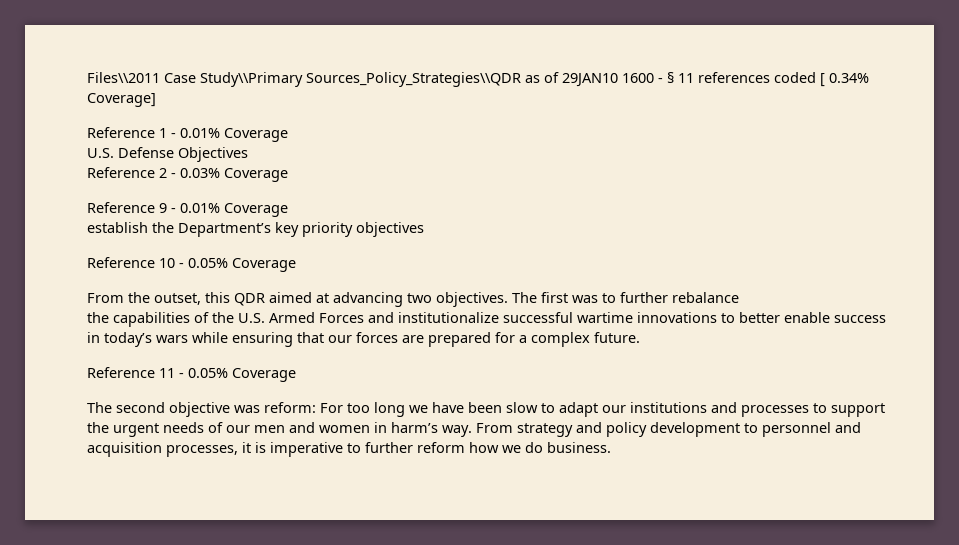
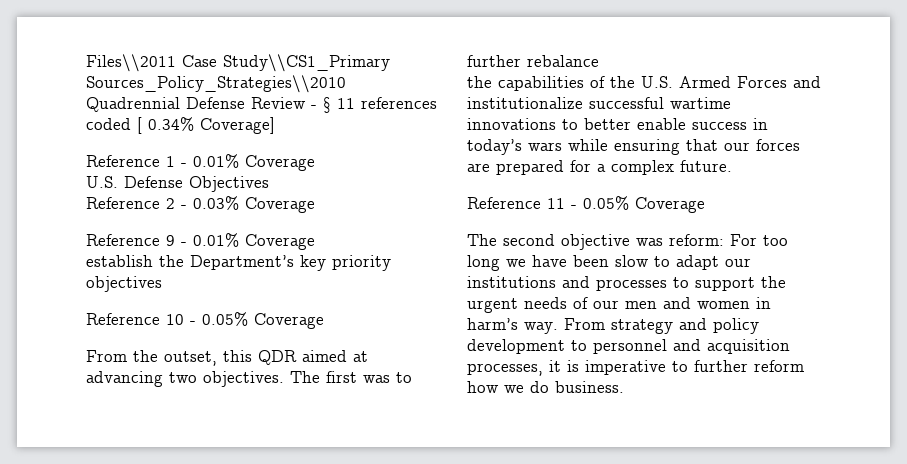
- Files\\2011 Case Study\\Primary Sources_Policy_Strategies\\QDR as of 29JAN10 1600 - § 11 references coded [ 0.34% Coverage]
+ Files\\2011 Case Study\\CS1_Primary Sources_Policy_Strategies\\2010 Quadrennial Defense Review - § 11 references coded [ 0.34% Coverage]

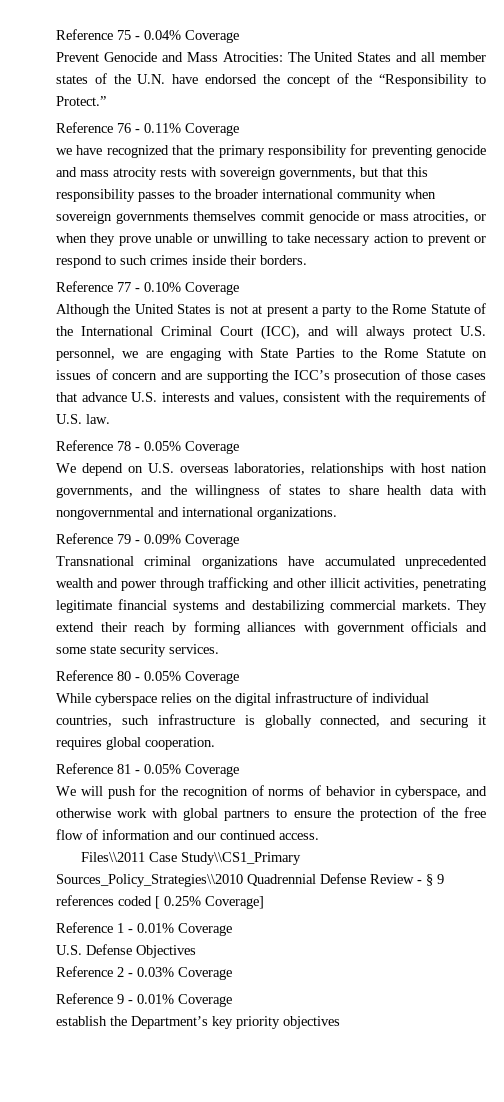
+ Reference 75 - 0.04% Coverage
+ Prevent Genocide and Mass Atrocities: The United States and all member states of the U.N. have endorsed the concept of the “Responsibility to Protect.”
+ Reference 76 - 0.11% Coverage
+ we have recognized that the primary responsibility for preventing genocide and mass atrocity rests with sovereign governments, but that this responsibility passes to the broader international community when sovereign governments themselves commit genocide or mass atrocities, or when they prove unable or unwilling to take necessary action to prevent or respond to such crimes inside their borders.
+ Reference 77 - 0.10% Coverage
+ Although the United States is not at present a party to the Rome Statute of the International Criminal Court (ICC), and will always protect U.S. personnel, we are engaging with State Parties to the Rome Statute on issues of concern and are supporting the ICC’s prosecution of those cases that advance U.S. interests and values, consistent with the requirements of U.S. law.
+ Reference 78 - 0.05% Coverage
+ We depend on U.S. overseas laboratories, relationships with host nation governments, and the willingness of states to share health data with nongovernmental and international organizations.
+ Reference 79 - 0.09% Coverage
+ Transnational criminal organizations have accumulated unprecedented wealth and power through trafficking and other illicit activities, penetrating legitimate financial systems and destabilizing commercial markets. They extend their reach by forming alliances with government officials and some state security services.
+ Reference 80 - 0.05% Coverage
+ While cyberspace relies on the digital infrastructure of individual countries, such infrastructure is globally connected, and securing it requires global cooperation.
+ Reference 81 - 0.05% Coverage
+ We will push for the recognition of norms of behavior in cyberspace, and otherwise work with global partners to ensure the protection of the free flow of information and our continued access.
- Files\\2011 Case Study\\CS1_Primary Sources_Policy_Strategies\\2010 Quadrennial Defense Review - § 11 references coded [ 0.34% Coverage]
+ Files\\2011 Case Study\\CS1_Primary Sources_Policy_Strategies\\2010 Quadrennial Defense Review - § 9 references coded [ 0.25% Coverage]
- Reference 10 - 0.05% Coverage
- From the outset, this QDR aimed at advancing two objectives. The first was to further rebalance
- the capabilities of the U.S. Armed Forces and institutionalize successful wartime innovations to better enable success in today’s wars while ensuring that our forces are prepared for a complex future.
- Reference 11 - 0.05% Coverage
- The second objective was reform: For too long we have been slow to adapt our institutions and processes to support the urgent needs of our men and women in harm’s way. From strategy and policy development to personnel and acquisition processes, it is imperative to further reform how we do business.

